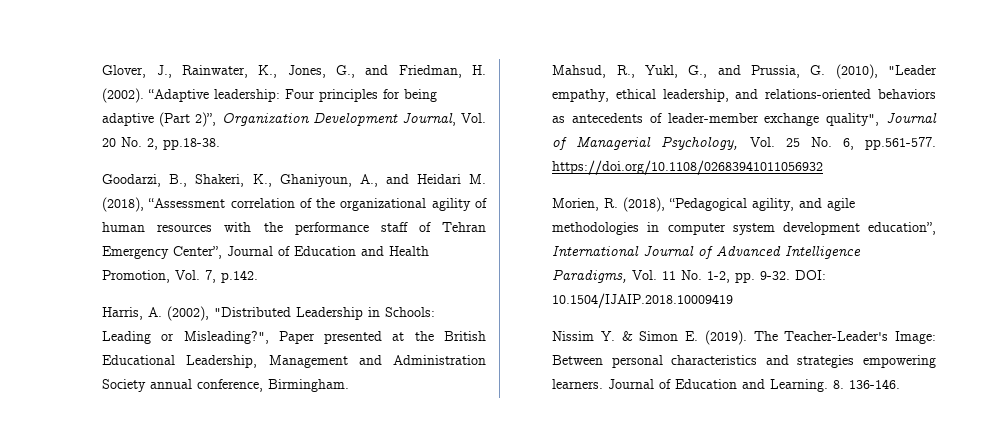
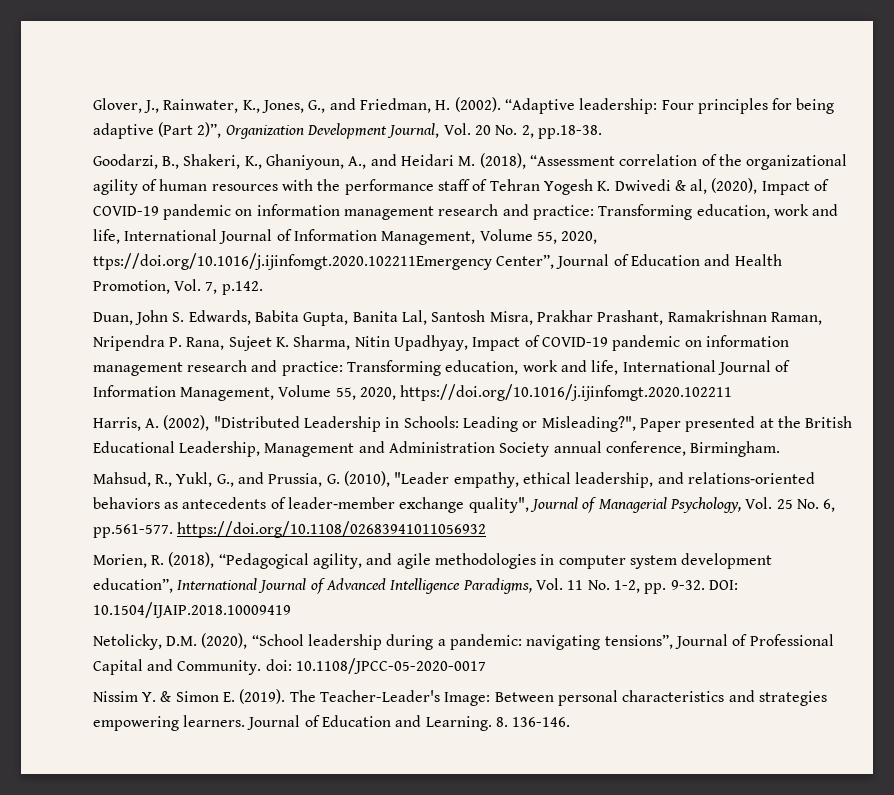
- Goodarzi, B., Shakeri, K., Ghaniyoun, A., and Heidari M. (2018), “Assessment correlation of the organizational agility of human resources with the performance staff of Tehran Emergency Center”, Journal of Education and Health Promotion, Vol. 7, p.142.
+ Goodarzi, B., Shakeri, K., Ghaniyoun, A., and Heidari M. (2018), “Assessment correlation of the organizational agility of human resources with the performance staff of Tehran Yogesh K. Dwivedi & al, (2020), Impact of COVID-19 pandemic on information management research and practice: Transforming education, work and life, International Journal of Information Management, Volume 55, 2020, ttps://doi.org/10.1016/j.ijinfomgt.2020.102211Emergency Center”, Journal of Education and Health Promotion, Vol. 7, p.142.
+ Duan, John S. Edwards, Babita Gupta, Banita Lal, Santosh Misra, Prakhar Prashant, Ramakrishnan Raman, Nripendra P. Rana, Sujeet K. Sharma, Nitin Upadhyay, Impact of COVID-19 pandemic on information management research and practice: Transforming education, work and life, International Journal of Information Management, Volume 55, 2020, https://doi.org/10.1016/j.ijinfomgt.2020.102211
+ Netolicky, D.M. (2020), “School leadership during a pandemic: navigating tensions”, Journal of Professional Capital and Community. doi: 10.1108/JPCC-05-2020-0017

